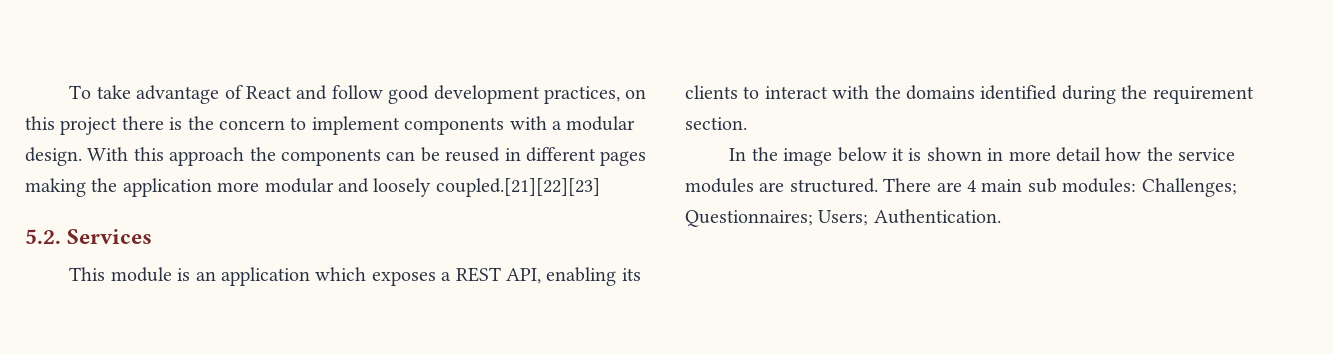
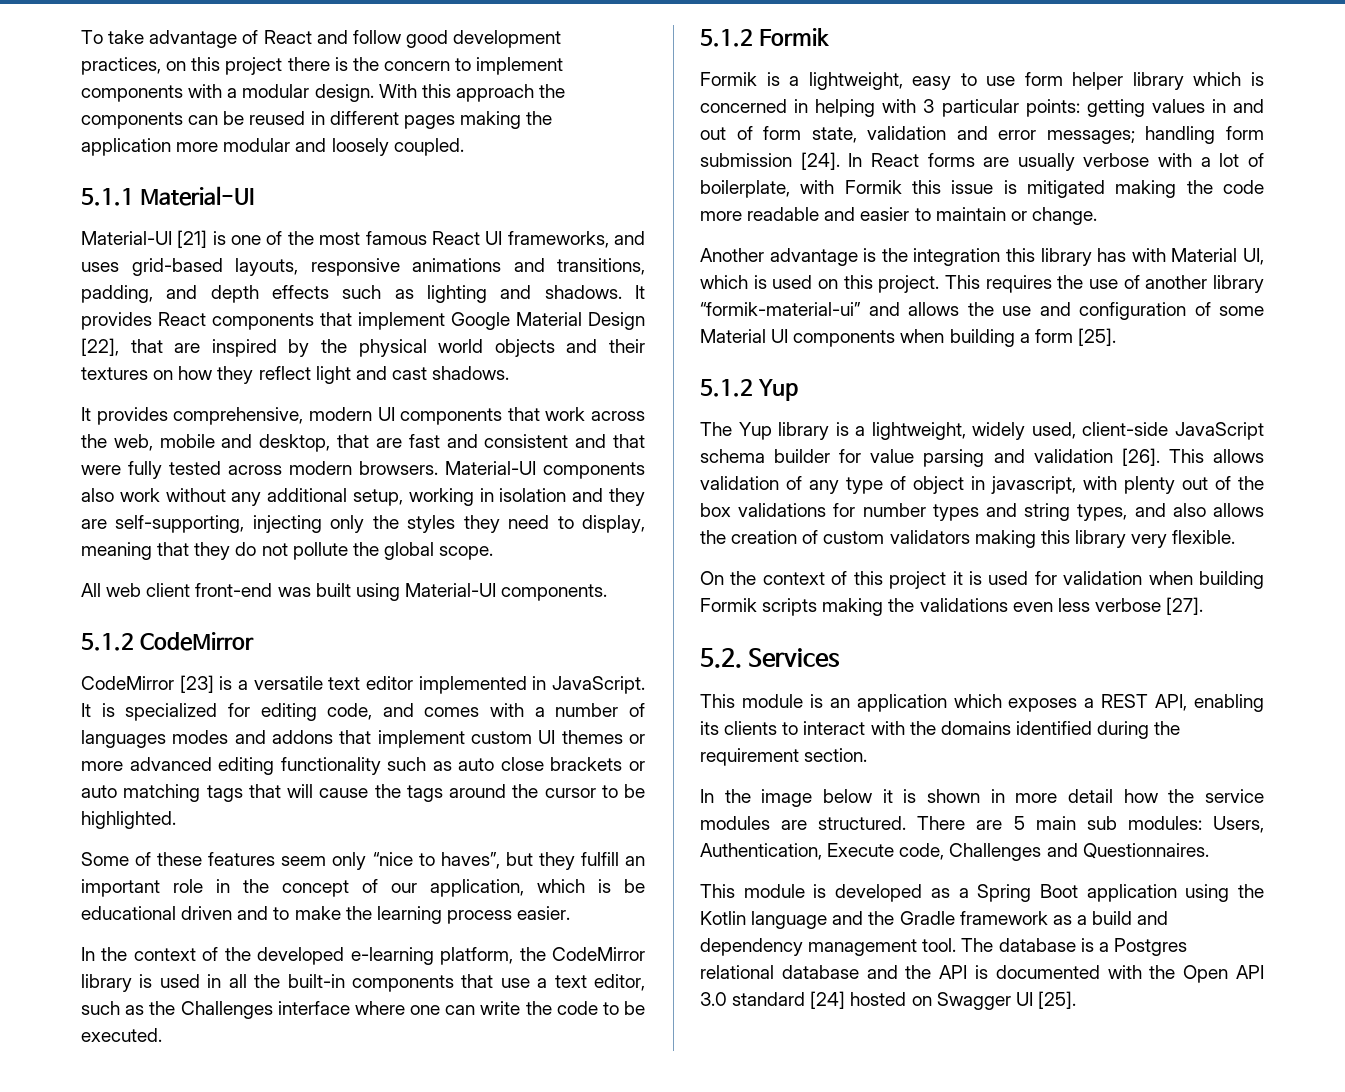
- With this approach the components can be reused in different pages making the application more modular and loosely coupled.[21][22][23]
+ With this approach the components can be reused in different pages making the application more modular and loosely coupled.
+ 5.1.1 Material-UI
+ Material-UI [21] is one of the most famous React UI frameworks, and uses grid-based layouts, responsive animations and transitions, padding, and depth effects such as lighting and shadows. It provides React components that implement Google Material Design [22], that are inspired by the physical world objects and their textures on how they reflect light and cast shadows.
+ It provides comprehensive, modern UI components that work across the web, mobile and desktop, that are fast and consistent and that were fully tested across modern browsers. Material-UI components also work without any additional setup, working in isolation and they are self-supporting, injecting only the styles they need to display, meaning that they do not pollute the global scope.
+ All web client front-end was built using Material-UI components.
+ 5.1.2 CodeMirror
+ CodeMirror [23] is a versatile text editor implemented in JavaScript. It is specialized for editing code, and comes with a number of languages modes and addons that implement custom UI themes or more advanced editing functionality such as auto close brackets or auto matching tags that will cause the tags around the cursor to be highlighted.
+ Some of these features seem only “nice to haves”, but they fulfill an important role in the concept of our application, which is be educational driven and to make the learning process easier.
+ In the context of the developed e-learning platform, the CodeMirror library is used in all the built-in components that use a text editor, such as the Challenges interface where one can write the code to be executed.
+ 5.1.2 Formik
+ Formik is a lightweight, easy to use form helper library which is concerned in helping with 3 particular points: getting values in and out of form state, validation and error messages; handling form submission [24]. In React forms are usually verbose with a lot of boilerplate, with Formik this issue is mitigated making the code more readable and easier to maintain or change.
+ Another advantage is the integration this library has with Material UI, which is used on this project. This requires the use of another library “formik-material-ui” and allows the use and configuration of some Material UI components when building a form [25].
+ 5.1.2 Yup
+ The Yup library is a lightweight, widely used, client-side JavaScript schema builder for value parsing and validation [26]. This allows validation of any type of object in javascript, with plenty out of the box validations for number types and string types, and also allows the creation of custom validators making this library very flexible.
+ On the context of this project it is used for validation when building Formik scripts making the validations even less verbose [27].
- There are 4 main sub modules: Challenges; Questionnaires; Users; Authentication.
+ There are 5 main sub modules: Users, Authentication, Execute code, Challenges and Questionnaires.
+ This module is developed as a Spring Boot application using the Kotlin language and the Gradle framework as a build and dependency management tool. The database is a Postgres relational database and the API is documented with the Open API 3.0 standard [24] hosted on Swagger UI [25].

